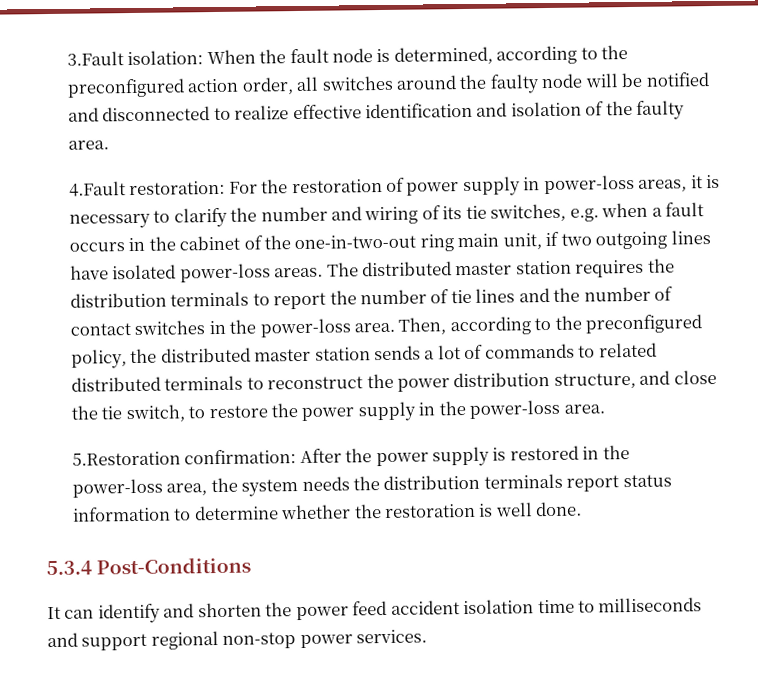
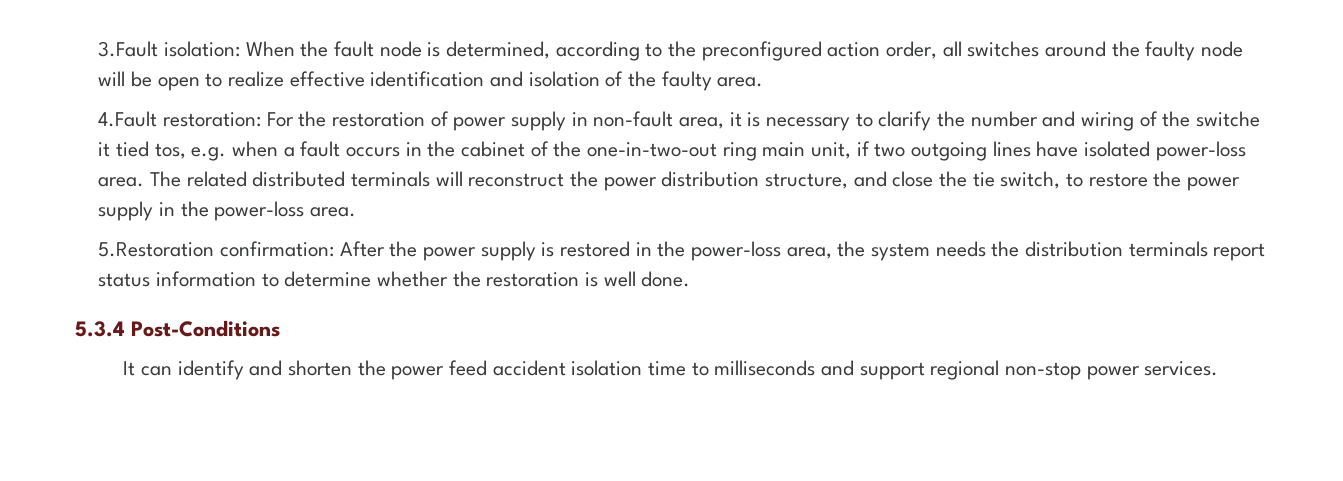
- 3.Fault isolation: When the fault node is determined, according to the preconfigured action order, all switches around the faulty node will be notified and disconnected to realize effective identification and isolation of the faulty area.
+ 3.Fault isolation: When the fault node is determined, according to the preconfigured action order, all switches around the faulty node will be open to realize effective identification and isolation of the faulty area.
- For the restoration of power supply in power-loss areas, it is necessary to clarify the number and wiring of its tie switches, e.g. when a fault occurs in the cabinet of the one-in-two-out ring main unit, if two outgoing lines have isolated power-loss areas. The distributed master station requires the distribution terminals to report the number of tie lines and the number of contact switches in the power-loss area. Then, according to the preconfigured policy, the distributed master station sends a lot of commands to related distributed terminals to reconstruct the power distribution structure, and close the tie switch, to restore the power supply in the power-loss area.
+ For the restoration of power supply in non-fault area, it is necessary to clarify the number and wiring of the switche it tied tos, e.g. when a fault occurs in the cabinet of the one-in-two-out ring main unit, if two outgoing lines have isolated power-loss area. The related distributed terminals will reconstruct the power distribution structure, and close the tie switch, to restore the power supply in the power-loss area.

